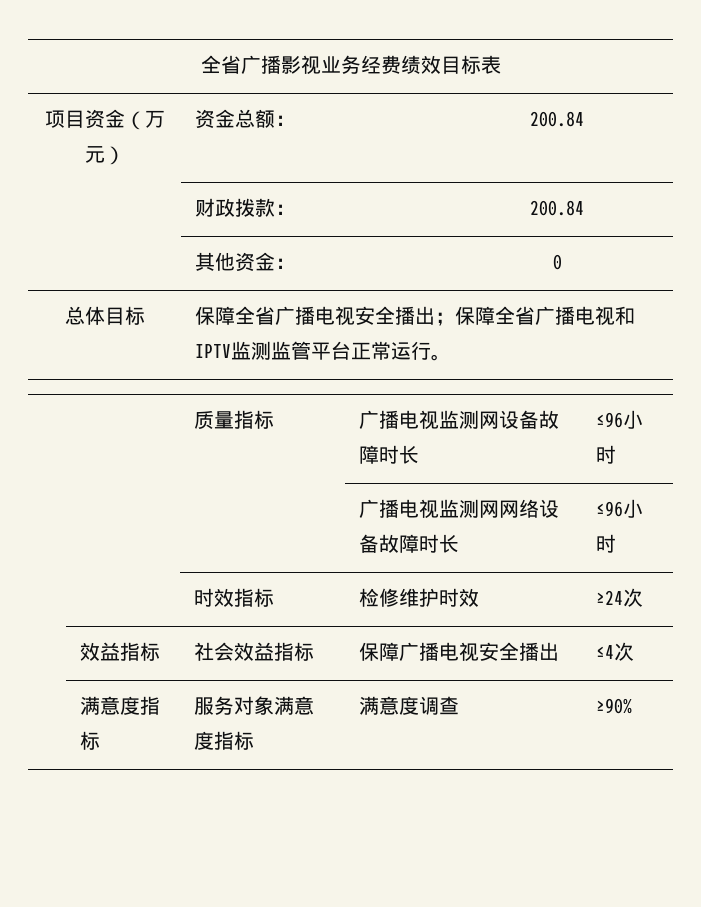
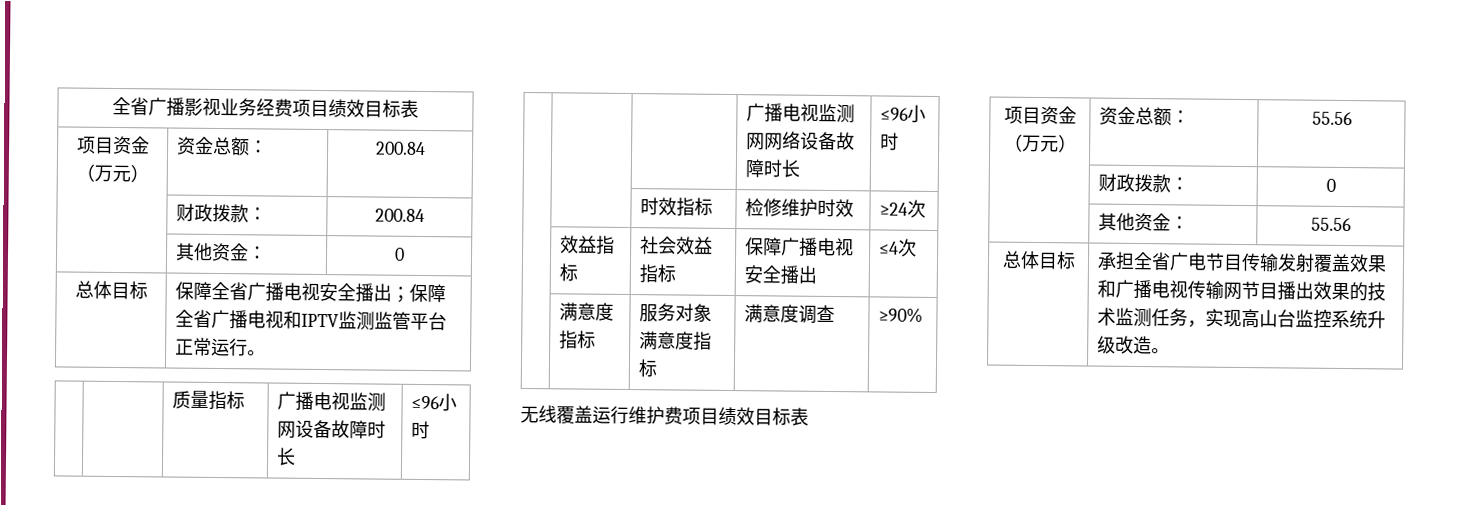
- 全省广播影视业务经费绩效目标表
+ 全省广播影视业务经费项目绩效目标表
+ 无线覆盖运行维护费项目绩效目标表
+ 项目资金（万元） | 资金总额： | 55.56
+ | 财政拨款： | 0
+ | 其他资金： | 55.56
+ 总体目标 | 承担全省广电节目传输发射覆盖效果和广播电视传输网节目播出效果的技术监测任务，实现高山台监控系统升级改造。

